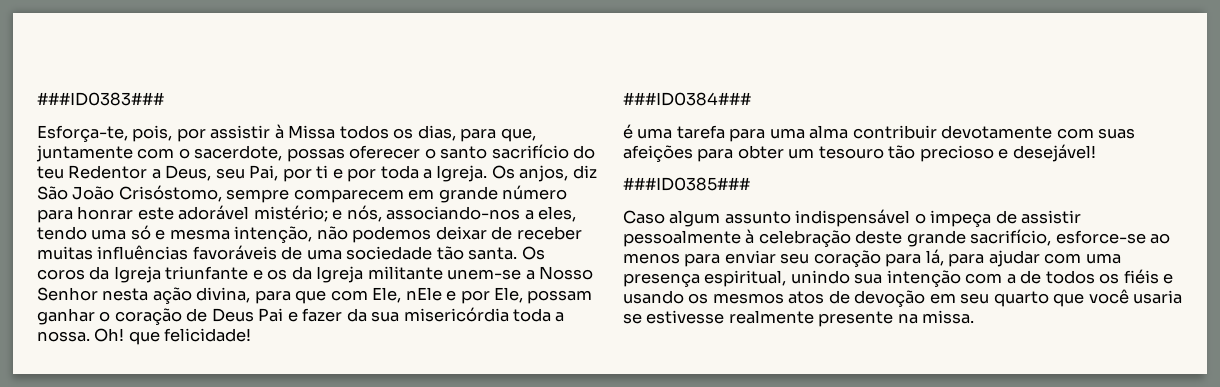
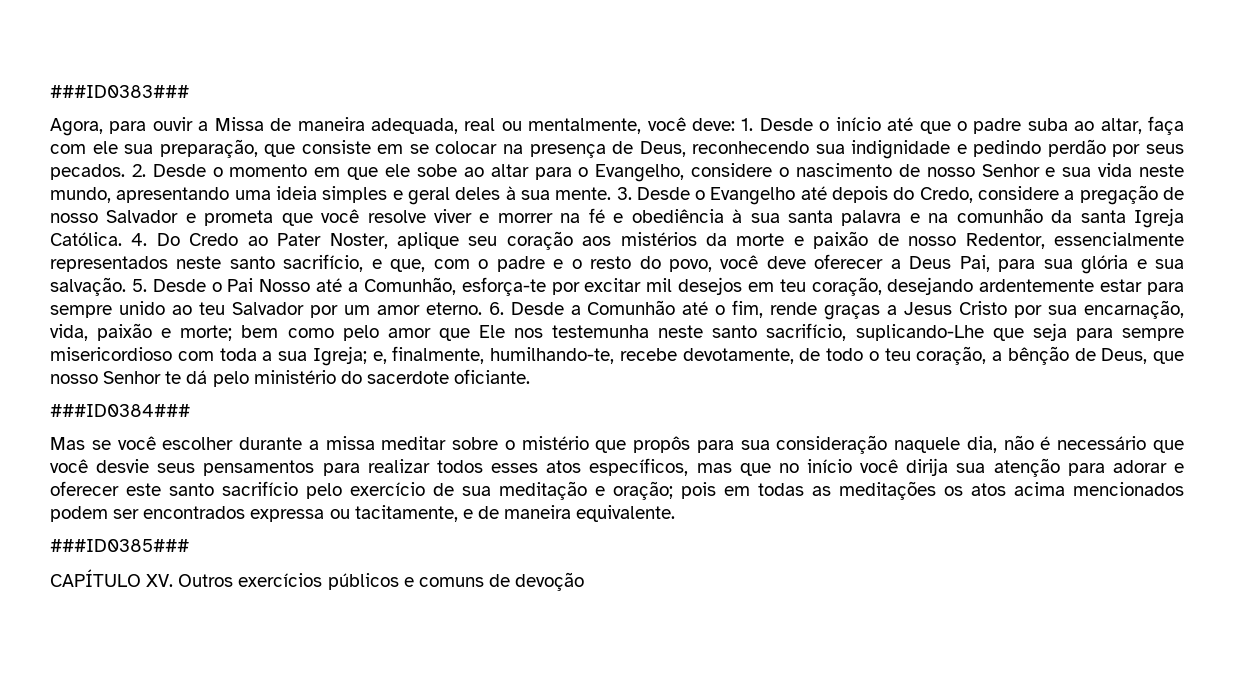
- Esforça-te, pois, por assistir à Missa todos os dias, para que, juntamente com o sacerdote, possas oferecer o santo sacrifício do teu Redentor a Deus, seu Pai, por ti e por toda a Igreja. Os anjos, diz São João Crisóstomo, sempre comparecem em grande número para honrar este adorável mistério; e nós, associando-nos a eles, tendo uma só e mesma intenção, não podemos deixar de receber muitas influências favoráveis de uma sociedade tão santa. Os coros da Igreja triunfante e os da Igreja militante unem-se a Nosso Senhor nesta ação divina, para que com Ele, nEle e por Ele, possam ganhar o coração de Deus Pai e fazer da sua misericórdia toda a nossa. Oh! que felicidade!
+ Agora, para ouvir a Missa de maneira adequada, real ou mentalmente, você deve: 1. Desde o início até que o padre suba ao altar, faça com ele sua preparação, que consiste em se colocar na presença de Deus, reconhecendo sua indignidade e pedindo perdão por seus pecados. 2. Desde o momento em que ele sobe ao altar para o Evangelho, considere o nascimento de nosso Senhor e sua vida neste mundo, apresentando uma ideia simples e geral deles à sua mente. 3. Desde o Evangelho até depois do Credo, considere a pregação de nosso Salvador e prometa que você resolve viver e morrer na fé e obediência à sua santa palavra e na comunhão da santa Igreja Católica. 4. Do Credo ao Pater Noster, aplique seu coração aos mistérios da morte e paixão de nosso Redentor, essencialmente representados neste santo sacrifício, e que, com o padre e o resto do povo, você deve oferecer a Deus Pai, para sua glória e sua salvação. 5. Desde o Pai Nosso até a Comunhão, esforça-te por excitar mil desejos em teu coração, desejando ardentemente estar para sempre unido ao teu Salvador por um amor eterno. 6. Desde a Comunhão até o fim, rende graças a Jesus Cristo por sua encarnação, vida, paixão e morte; bem como pelo amor que Ele nos testemunha neste santo sacrifício, suplicando-Lhe que seja para sempre misericordioso com toda a sua Igreja; e, finalmente, humilhando-te, recebe devotamente, de todo o teu coração, a bênção de Deus, que nosso Senhor te dá pelo ministério do sacerdote oficiante.
  ###ID0384###
- é uma tarefa para uma alma contribuir devotamente com suas afeições para obter um tesouro tão precioso e desejável!
+ Mas se você escolher durante a missa meditar sobre o mistério que propôs para sua consideração naquele dia, não é necessário que você desvie seus pensamentos para realizar todos esses atos específicos, mas que no início você dirija sua atenção para adorar e oferecer este santo sacrifício pelo exercício de sua meditação e oração; pois em todas as meditações os atos acima mencionados podem ser encontrados expressa ou tacitamente, e de maneira equivalente.
  ###ID0385###
- Caso algum assunto indispensável o impeça de assistir pessoalmente à celebração deste grande sacrifício, esforce-se ao menos para enviar seu coração para lá, para ajudar com uma presença espiritual, unindo sua intenção com a de todos os fiéis e usando os mesmos atos de devoção em seu quarto que você usaria se estivesse realmente presente na missa.
+ CAPÍTULO XV. Outros exercícios públicos e comuns de devoção

